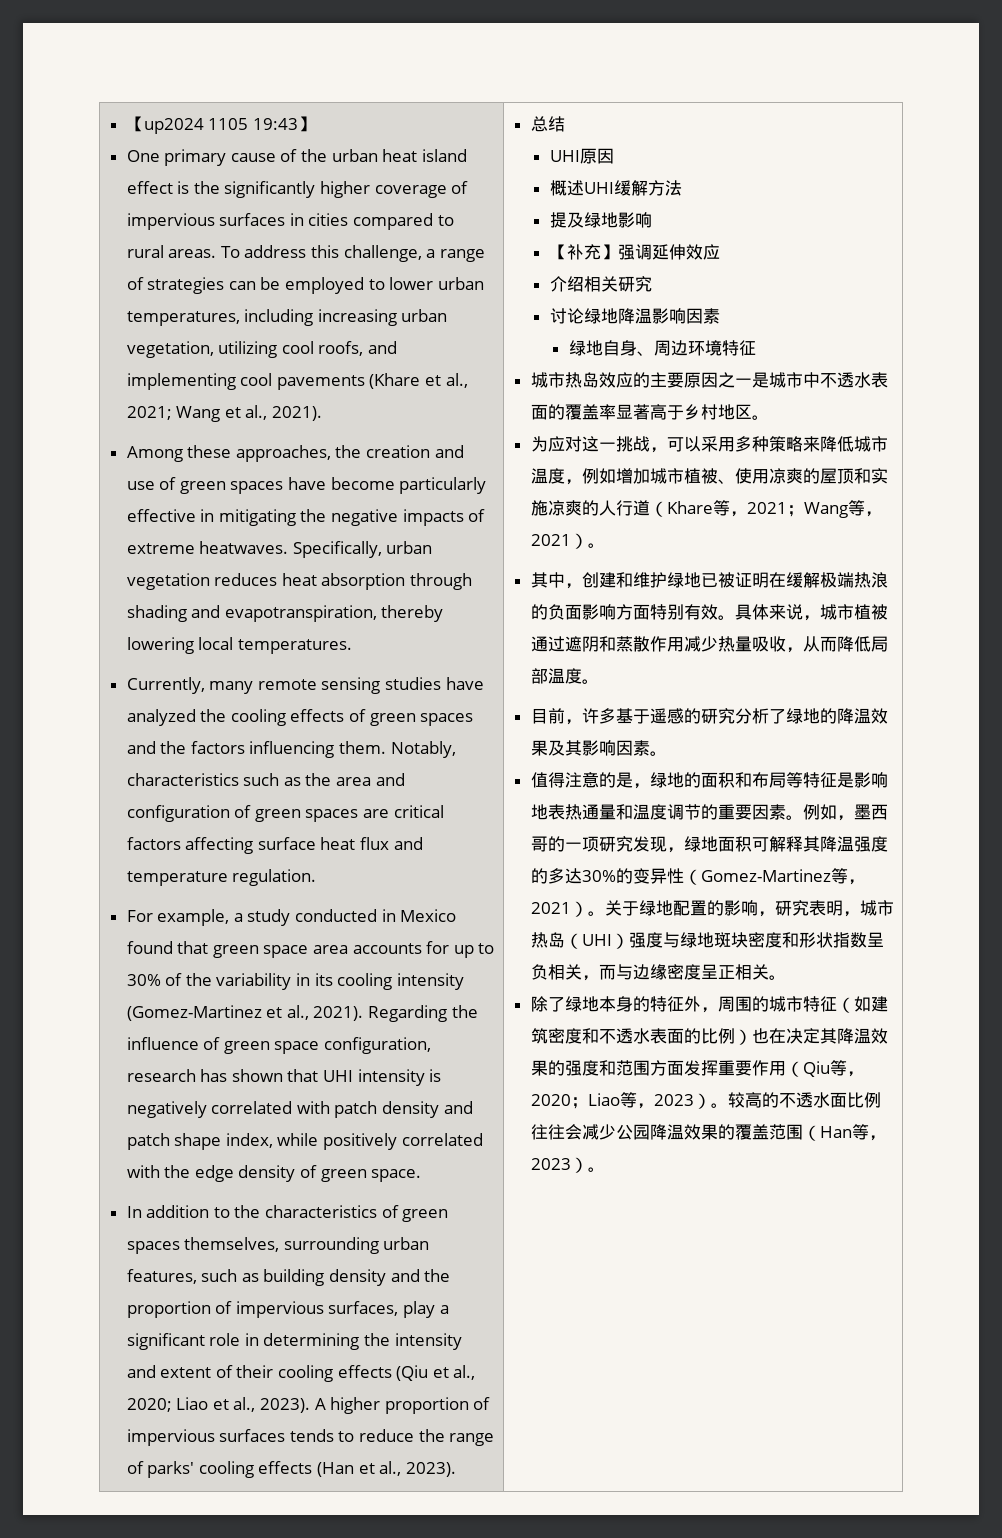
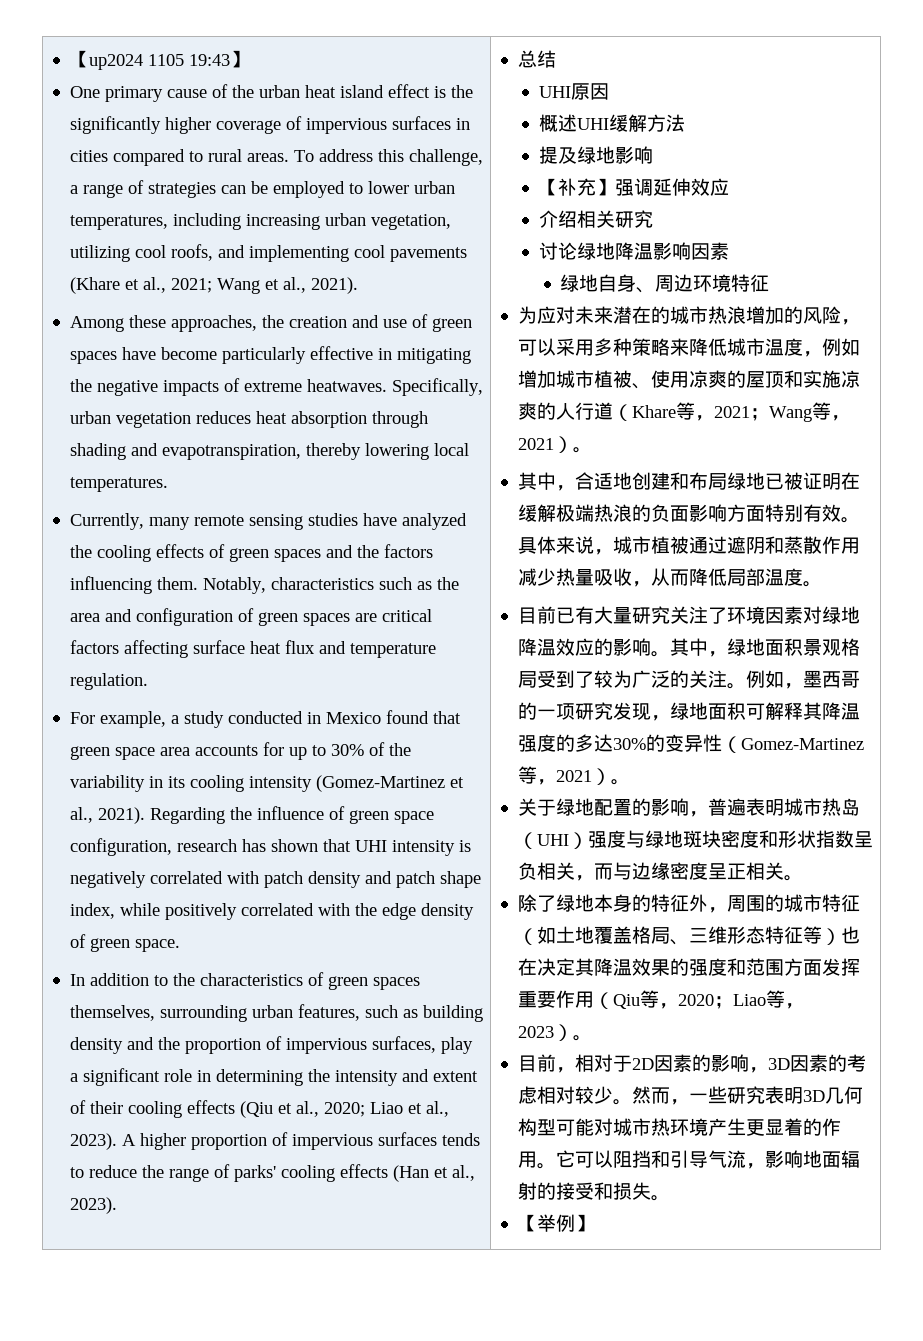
- 城市热岛效应的主要原因之一是城市中不透水表面的覆盖率显著高于乡村地区。
- 为应对这一挑战，可以采用多种策略来降低城市温度，例如增加城市植被、使用凉爽的屋顶和实施凉爽的人行道（Khare等，2021；Wang等，2021）。
+ 为应对未来潜在的城市热浪增加的风险，可以采用多种策略来降低城市温度，例如增加城市植被、使用凉爽的屋顶和实施凉爽的人行道（Khare等，2021；Wang等，2021）。
- 其中，创建和维护绿地已被证明在缓解极端热浪的负面影响方面特别有效。
+ 其中，合适地创建和布局绿地已被证明在缓解极端热浪的负面影响方面特别有效。
- 目前，许多基于遥感的研究分析了绿地的降温效果及其影响因素。
- 值得注意的是，绿地的面积和布局等特征是影响地表热通量和温度调节的重要因素。
+ 目前已有大量研究关注了环境因素对绿地降温效应的影响。其中，绿地面积景观格局受到了较为广泛的关注。
- 例如，墨西哥的一项研究发现，绿地面积可解释其降温强度的多达30%的变异性（Gomez-Martinez等，2021）。关于绿地配置的影响，研究表明，城市热岛（UHI）强度与绿地斑块密度和形状指数呈负相关，而与边缘密度呈正相关。
+ 例如，墨西哥的一项研究发现，绿地面积可解释其降温强度的多达30%的变异性（Gomez-Martinez等，2021）。
+ 关于绿地配置的影响，普遍表明城市热岛（UHI）强度与绿地斑块密度和形状指数呈负相关，而与边缘密度呈正相关。
- 除了绿地本身的特征外，周围的城市特征（如建筑密度和不透水表面的比例）也在决定其降温效果的强度和范围方面发挥重要作用（Qiu等，2020；Liao等，2023）。较高的不透水面比例往往会减少公园降温效果的覆盖范围（Han等，2023）。
+ 除了绿地本身的特征外，周围的城市特征（如土地覆盖格局、三维形态特征等）也在决定其降温效果的强度和范围方面发挥重要作用（Qiu等，2020；Liao等，2023）。
+ 目前，相对于2D因素的影响，3D因素的考虑相对较少。然而，一些研究表明3D几何构型可能对城市热环境产生更显着的作用。它可以阻挡和引导气流，影响地面辐射的接受和损失。
+ 【举例】

